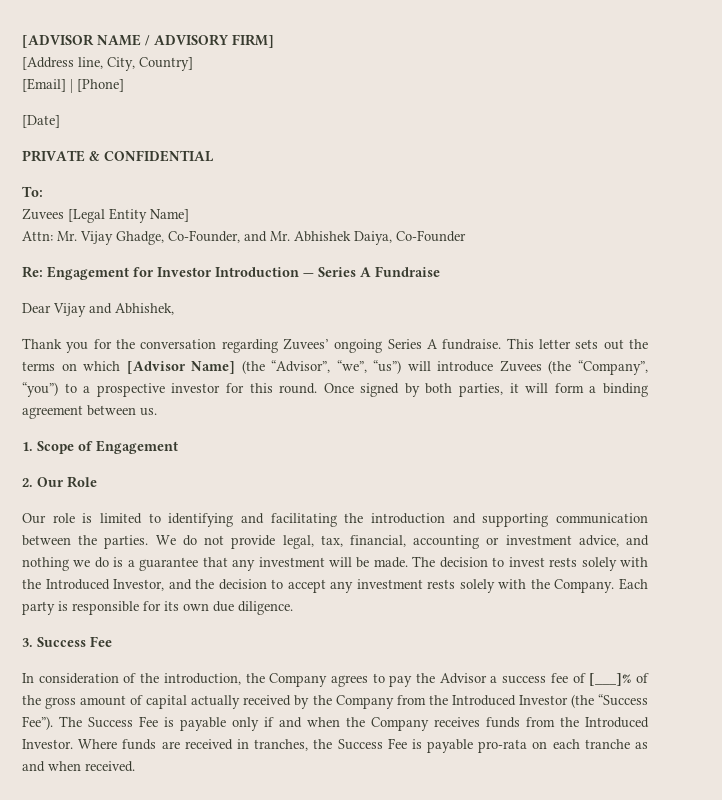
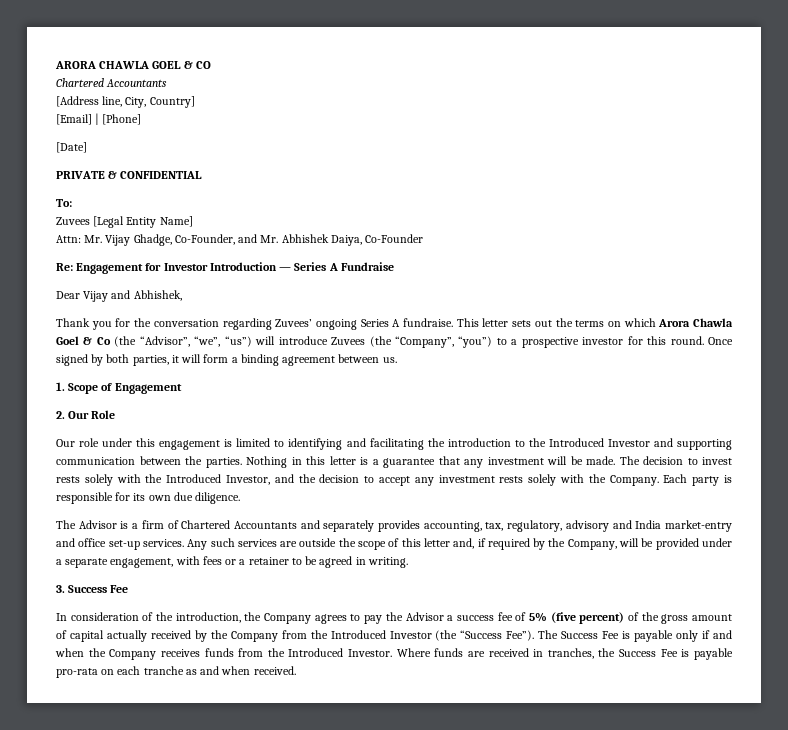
- [ADVISOR NAME / ADVISORY FIRM]
+ ARORA CHAWLA GOEL & CO
+ Chartered Accountants
- This letter sets out the terms on which [Advisor Name] (the “Advisor”, “we”, “us”) will introduce Zuvees (the “Company”, “you”) to a prospective investor for this round.
+ This letter sets out the terms on which Arora Chawla Goel & Co (the “Advisor”, “we”, “us”) will introduce Zuvees (the “Company”, “you”) to a prospective investor for this round.
- Our role is limited to identifying and facilitating the introduction and supporting communication between the parties.
+ Our role under this engagement is limited to identifying and facilitating the introduction to the Introduced Investor and supporting communication between the parties.
- We do not provide legal, tax, financial, accounting or investment advice, and nothing we do is a guarantee that any investment will be made.
+ Nothing in this letter is a guarantee that any investment will be made.
+ The Advisor is a firm of Chartered Accountants and separately provides accounting, tax, regulatory, advisory and India market-entry and office set-up services. Any such services are outside the scope of this letter and, if required by the Company, will be provided under a separate engagement, with fees or a retainer to be agreed in writing.
- In consideration of the introduction, the Company agrees to pay the Advisor a success fee of [___]% of the gross amount of capital actually received by the Company from the Introduced Investor (the “Success Fee”).
+ In consideration of the introduction, the Company agrees to pay the Advisor a success fee of 5% (five percent) of the gross amount of capital actually received by the Company from the Introduced Investor (the “Success Fee”).

